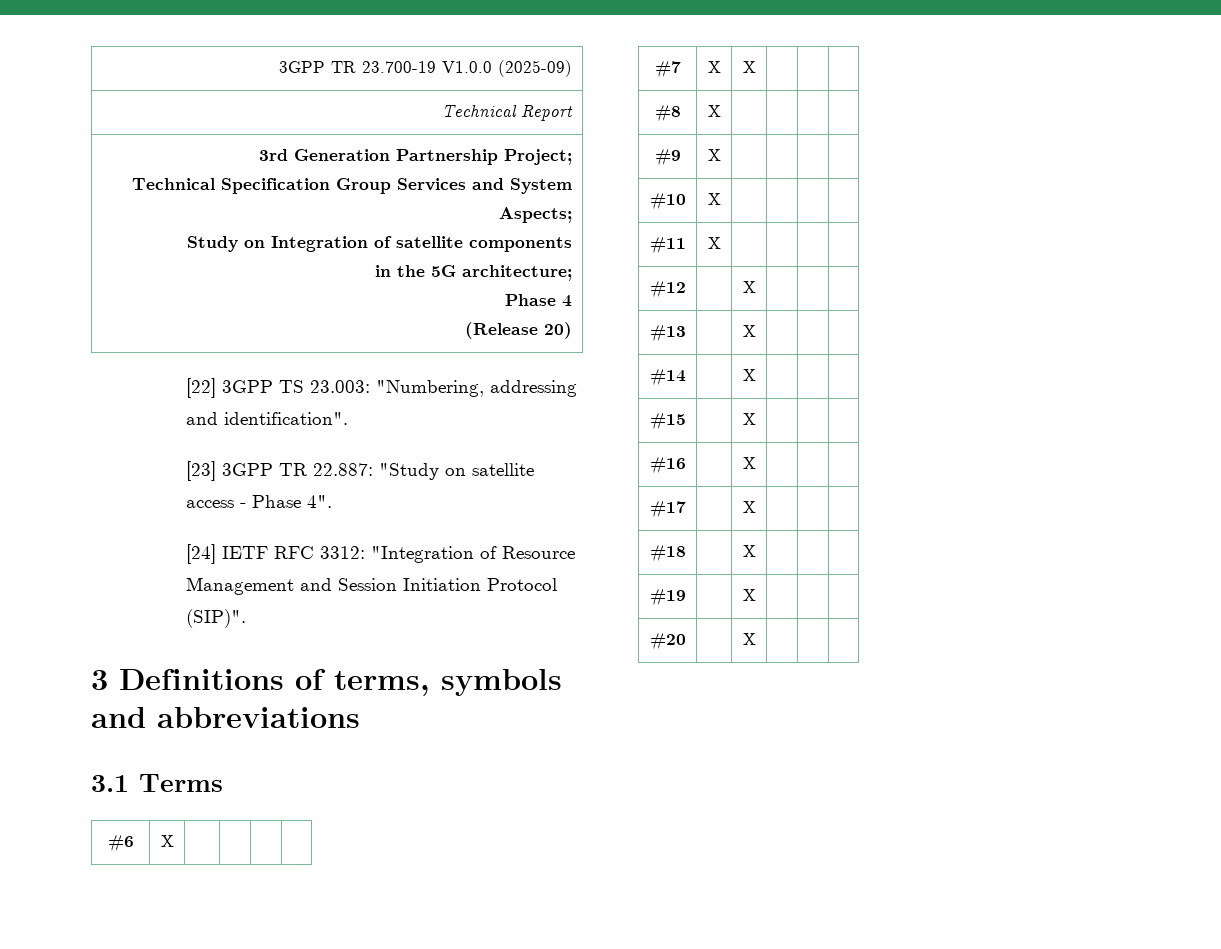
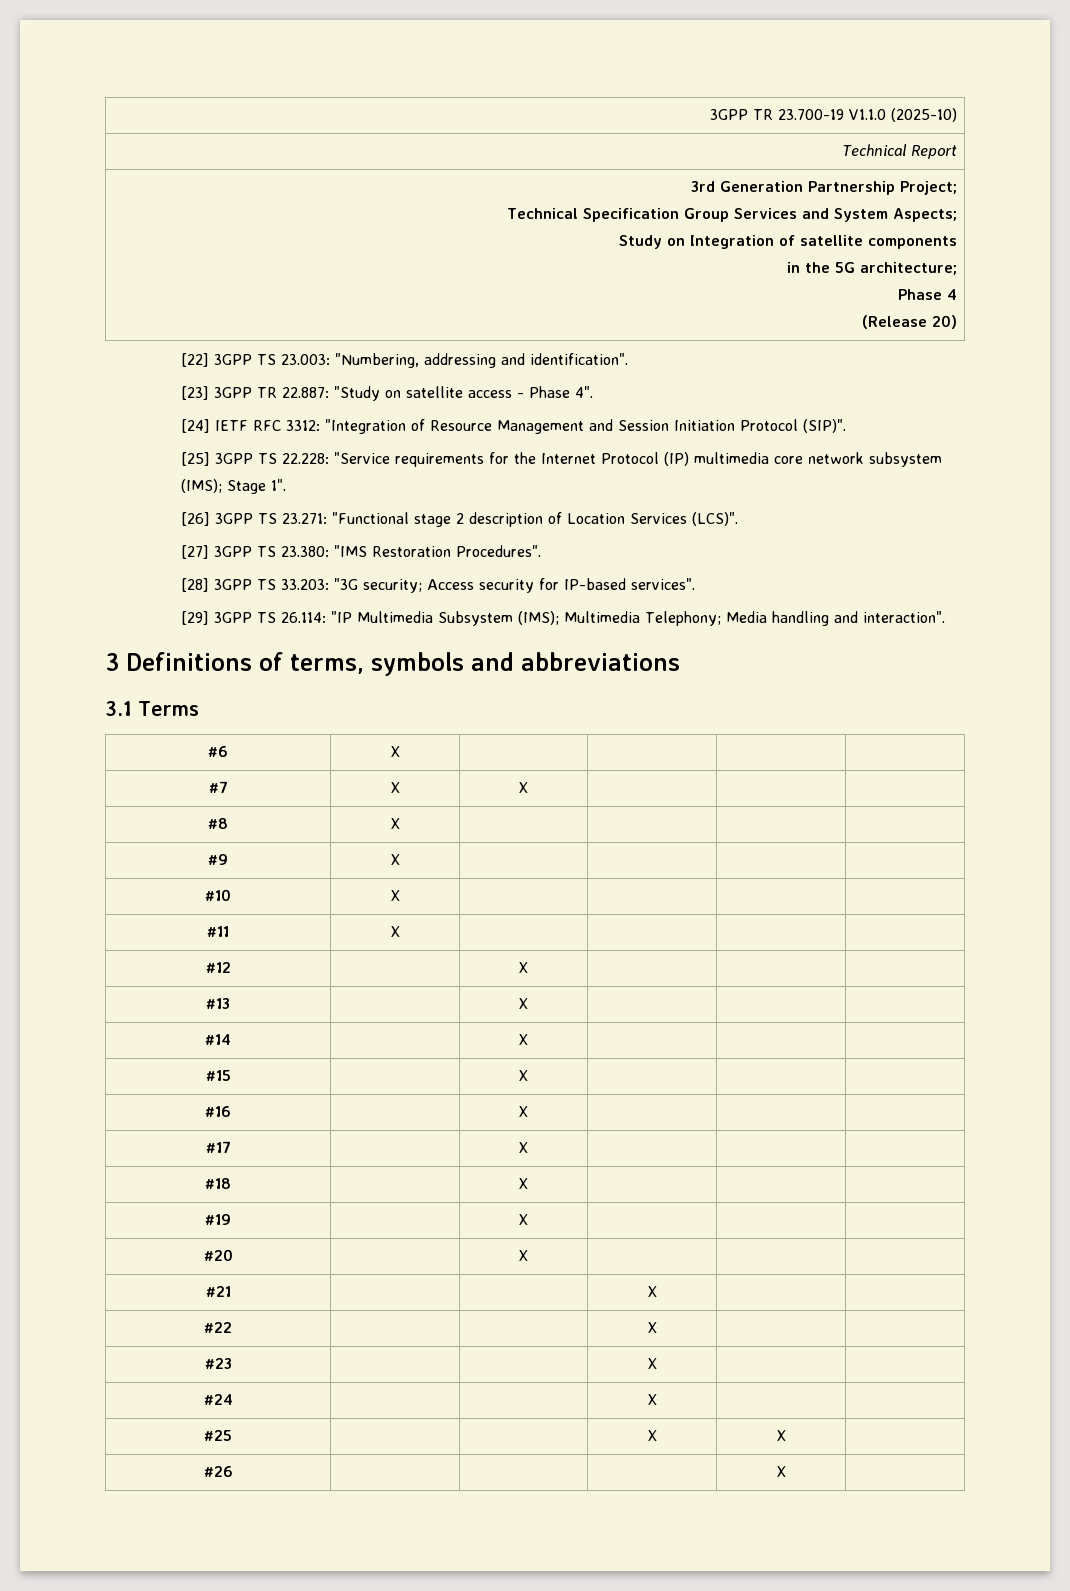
- 3GPP TR 23.700-19 V1.0.0 (2025-09)
+ 3GPP TR 23.700-19 V1.1.0 (2025-10)
+ [25] 3GPP TS 22.228: "Service requirements for the Internet Protocol (IP) multimedia core network subsystem (IMS); Stage 1".
+ [26] 3GPP TS 23.271: "Functional stage 2 description of Location Services (LCS)".
+ [27] 3GPP TS 23.380: "IMS Restoration Procedures".
+ [28] 3GPP TS 33.203: "3G security; Access security for IP-based services".
+ [29] 3GPP TS 26.114: "IP Multimedia Subsystem (IMS); Multimedia Telephony; Media handling and interaction".
+ #21 | | | X | |
+ #22 | | | X | |
+ #23 | | | X | |
+ #24 | | | X | |
+ #25 | | | X | X |
+ #26 | | | | X |

